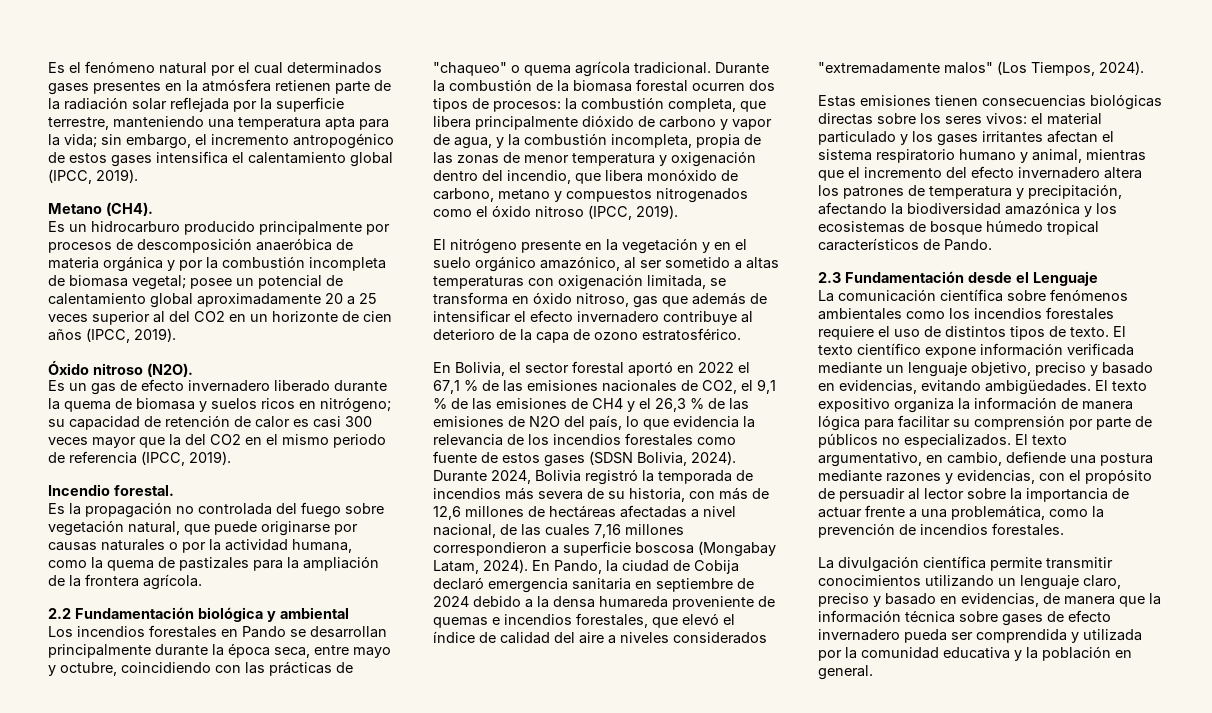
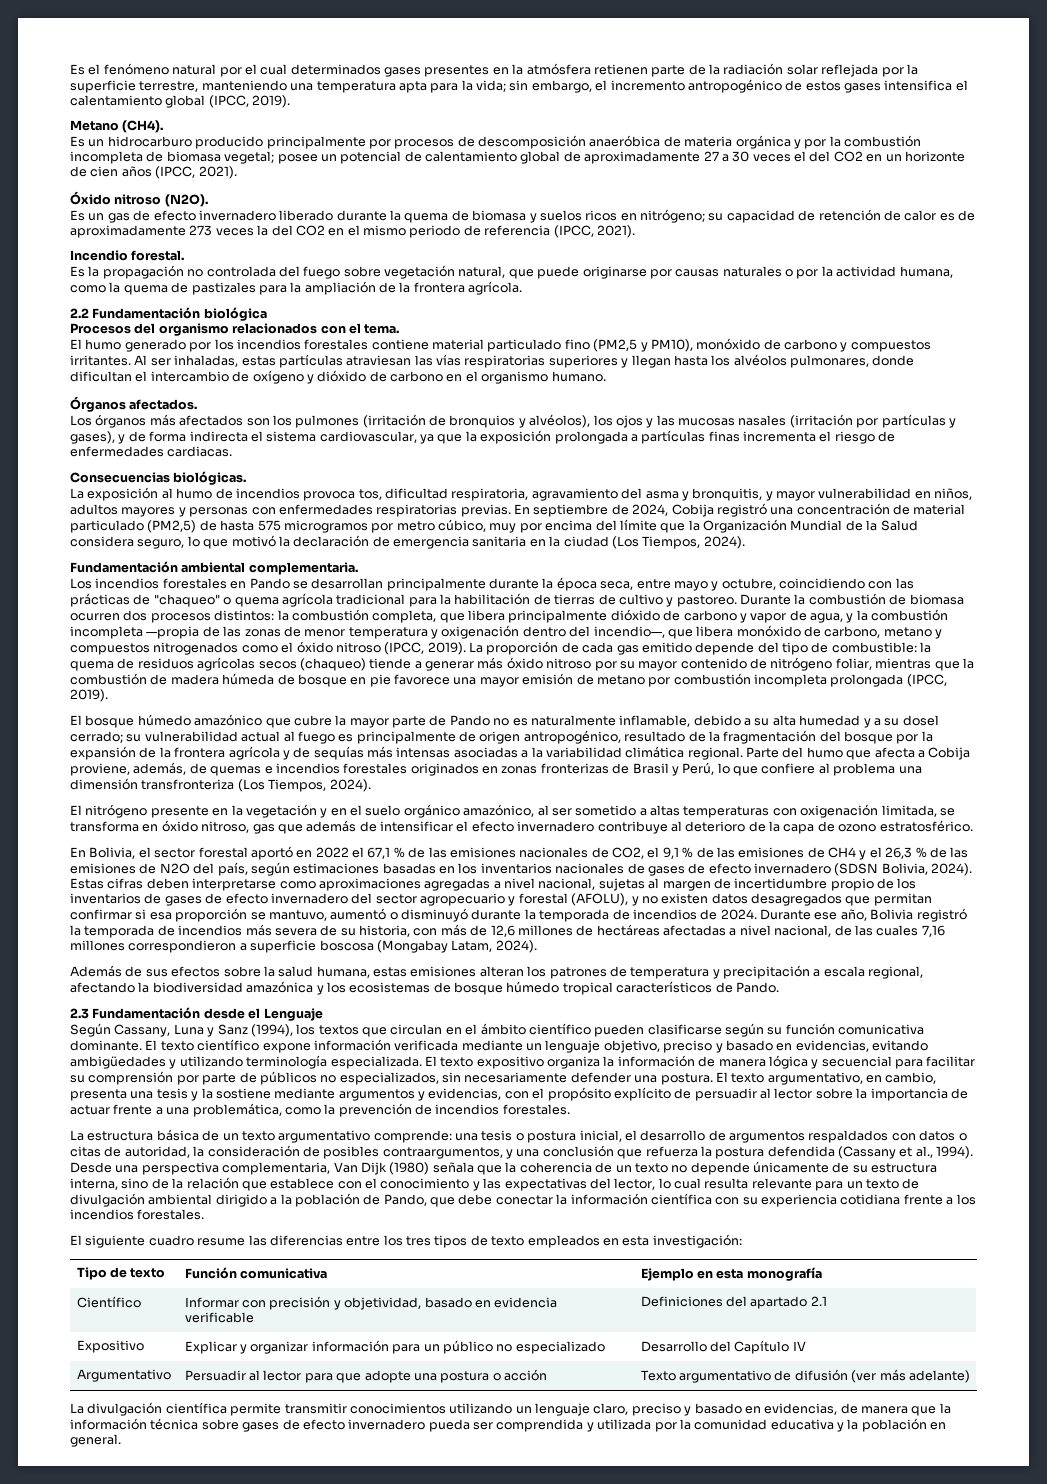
- Es un hidrocarburo producido principalmente por procesos de descomposición anaeróbica de materia orgánica y por la combustión incompleta de biomasa vegetal; posee un potencial de calentamiento global aproximadamente 20 a 25 veces superior al del CO2 en un horizonte de cien años (IPCC, 2019).
+ Es un hidrocarburo producido principalmente por procesos de descomposición anaeróbica de materia orgánica y por la combustión incompleta de biomasa vegetal; posee un potencial de calentamiento global de aproximadamente 27 a 30 veces el del CO2 en un horizonte de cien años (IPCC, 2021).
- Es un gas de efecto invernadero liberado durante la quema de biomasa y suelos ricos en nitrógeno; su capacidad de retención de calor es casi 300 veces mayor que la del CO2 en el mismo periodo de referencia (IPCC, 2019).
+ Es un gas de efecto invernadero liberado durante la quema de biomasa y suelos ricos en nitrógeno; su capacidad de retención de calor es de aproximadamente 273 veces la del CO2 en el mismo periodo de referencia (IPCC, 2021).
- 2.2 Fundamentación biológica y ambiental
+ 2.2 Fundamentación biológica
+ Procesos del organismo relacionados con el tema.
+ El humo generado por los incendios forestales contiene material particulado fino (PM2,5 y PM10), monóxido de carbono y compuestos irritantes. Al ser inhaladas, estas partículas atraviesan las vías respiratorias superiores y llegan hasta los alvéolos pulmonares, donde dificultan el intercambio de oxígeno y dióxido de carbono en el organismo humano.
+ Órganos afectados.
+ Los órganos más afectados son los pulmones (irritación de bronquios y alvéolos), los ojos y las mucosas nasales (irritación por partículas y gases), y de forma indirecta el sistema cardiovascular, ya que la exposición prolongada a partículas finas incrementa el riesgo de enfermedades cardiacas.
+ Consecuencias biológicas.
+ La exposición al humo de incendios provoca tos, dificultad respiratoria, agravamiento del asma y bronquitis, y mayor vulnerabilidad en niños, adultos mayores y personas con enfermedades respiratorias previas. En septiembre de 2024, Cobija registró una concentración de material particulado (PM2,5) de hasta 575 microgramos por metro cúbico, muy por encima del límite que la Organización Mundial de la Salud considera seguro, lo que motivó la declaración de emergencia sanitaria en la ciudad (Los Tiempos, 2024).
+ Fundamentación ambiental complementaria.
- Los incendios forestales en Pando se desarrollan principalmente durante la época seca, entre mayo y octubre, coincidiendo con las prácticas de "chaqueo" o quema agrícola tradicional. Durante la combustión de la biomasa forestal ocurren dos tipos de procesos:
+ Los incendios forestales en Pando se desarrollan principalmente durante la época seca, entre mayo y octubre, coincidiendo con las prácticas de "chaqueo" o quema agrícola tradicional para la habilitación de tierras de cultivo y pastoreo. Durante la combustión de biomasa ocurren dos procesos distintos:
- la combustión completa, que libera principalmente dióxido de carbono y vapor de agua, y la combustión incompleta, propia de las zonas de menor temperatura y oxigenación dentro del incendio, que libera monóxido de carbono, metano y compuestos nitrogenados como el óxido nitroso (IPCC, 2019).
+ la combustión completa, que libera principalmente dióxido de carbono y vapor de agua, y la combustión incompleta —propia de las zonas de menor temperatura y oxigenación dentro del incendio—, que libera monóxido de carbono, metano y compuestos nitrogenados como el óxido nitroso (IPCC, 2019). La proporción de cada gas emitido depende del tipo de combustible: la quema de residuos agrícolas secos (chaqueo) tiende a generar más óxido nitroso por su mayor contenido de nitrógeno foliar, mientras que la combustión de madera húmeda de bosque en pie favorece una mayor emisión de metano por combustión incompleta prolongada (IPCC, 2019).
+ El bosque húmedo amazónico que cubre la mayor parte de Pando no es naturalmente inflamable, debido a su alta humedad y a su dosel cerrado; su vulnerabilidad actual al fuego es principalmente de origen antropogénico, resultado de la fragmentación del bosque por la expansión de la frontera agrícola y de sequías más intensas asociadas a la variabilidad climática regional. Parte del humo que afecta a Cobija proviene, además, de quemas e incendios forestales originados en zonas fronterizas de Brasil y Perú, lo que confiere al problema una dimensión transfronteriza (Los Tiempos, 2024).
- En Bolivia, el sector forestal aportó en 2022 el 67,1 % de las emisiones nacionales de CO2, el 9,1 % de las emisiones de CH4 y el 26,3 % de las emisiones de N2O del país, lo que evidencia la relevancia de los incendios forestales como fuente de estos gases (SDSN Bolivia, 2024). Durante 2024, Bolivia registró la temporada de incendios más severa de su historia, con más de 12,6 millones de hectáreas afectadas a nivel nacional, de las cuales 7,16 millones correspondieron a superficie boscosa (Mongabay Latam, 2024). En Pando, la ciudad de Cobija declaró emergencia sanitaria en septiembre de 2024 debido a la densa humareda proveniente de quemas e incendios forestales, que elevó el índice de calidad del aire a niveles considerados "extremadamente malos" (Los Tiempos, 2024).
- Estas emisiones tienen consecuencias biológicas directas sobre los seres vivos: el material particulado y los gases irritantes afectan el sistema respiratorio humano y animal, mientras que el incremento del efecto invernadero altera los patrones de temperatura y precipitación, afectando la biodiversidad amazónica y los ecosistemas de bosque húmedo tropical característicos de Pando.
+ En Bolivia, el sector forestal aportó en 2022 el 67,1 % de las emisiones nacionales de CO2, el 9,1 % de las emisiones de CH4 y el 26,3 % de las emisiones de N2O del país, según estimaciones basadas en los inventarios nacionales de gases de efecto invernadero (SDSN Bolivia, 2024). Estas cifras deben interpretarse como aproximaciones agregadas a nivel nacional, sujetas al margen de incertidumbre propio de los inventarios de gases de efecto invernadero del sector agropecuario y forestal (AFOLU), y no existen datos desagregados que permitan confirmar si esa proporción se mantuvo, aumentó o disminuyó durante la temporada de incendios de 2024. Durante ese año, Bolivia registró la temporada de incendios más severa de su historia, con más de 12,6 millones de hectáreas afectadas a nivel nacional, de las cuales 7,16 millones correspondieron a superficie boscosa (Mongabay Latam, 2024).
+ Además de sus efectos sobre la salud humana, estas emisiones alteran los patrones de temperatura y precipitación a escala regional, afectando la biodiversidad amazónica y los ecosistemas de bosque húmedo tropical característicos de Pando.
- La comunicación científica sobre fenómenos ambientales como los incendios forestales requiere el uso de distintos tipos de texto.
+ Según Cassany, Luna y Sanz (1994), los textos que circulan en el ámbito científico pueden clasificarse según su función comunicativa dominante.
- El texto científico expone información verificada mediante un lenguaje objetivo, preciso y basado en evidencias, evitando ambigüedades.
+ El texto científico expone información verificada mediante un lenguaje objetivo, preciso y basado en evidencias, evitando ambigüedades y utilizando terminología especializada.
- El texto expositivo organiza la información de manera lógica para facilitar su comprensión por parte de públicos no especializados.
+ El texto expositivo organiza la información de manera lógica y secuencial para facilitar su comprensión por parte de públicos no especializados, sin necesariamente defender una postura.
- El texto argumentativo, en cambio, defiende una postura mediante razones y evidencias, con el propósito de persuadir al lector sobre la importancia de actuar frente a una problemática, como la prevención de incendios forestales.
+ El texto argumentativo, en cambio, presenta una tesis y la sostiene mediante argumentos y evidencias, con el propósito explícito de persuadir al lector sobre la importancia de actuar frente a una problemática, como la prevención de incendios forestales.
+ La estructura básica de un texto argumentativo comprende: una tesis o postura inicial, el desarrollo de argumentos respaldados con datos o citas de autoridad, la consideración de posibles contraargumentos, y una conclusión que refuerza la postura defendida (Cassany et al., 1994). Desde una perspectiva complementaria, Van Dijk (1980) señala que la coherencia de un texto no depende únicamente de su estructura interna, sino de la relación que establece con el conocimiento y las expectativas del lector, lo cual resulta relevante para un texto de divulgación ambiental dirigido a la población de Pando, que debe conectar la información científica con su experiencia cotidiana frente a los incendios forestales.
+ El siguiente cuadro resume las diferencias entre los tres tipos de texto empleados en esta investigación:
+ Tipo de texto | Función comunicativa | Ejemplo en esta monografía
+ Científico | Informar con precisión y objetividad, basado en evidencia verificable | Definiciones del apartado 2.1
+ Expositivo | Explicar y organizar información para un público no especializado | Desarrollo del Capítulo IV
+ Argumentativo | Persuadir al lector para que adopte una postura o acción | Texto argumentativo de difusión (ver más adelante)

